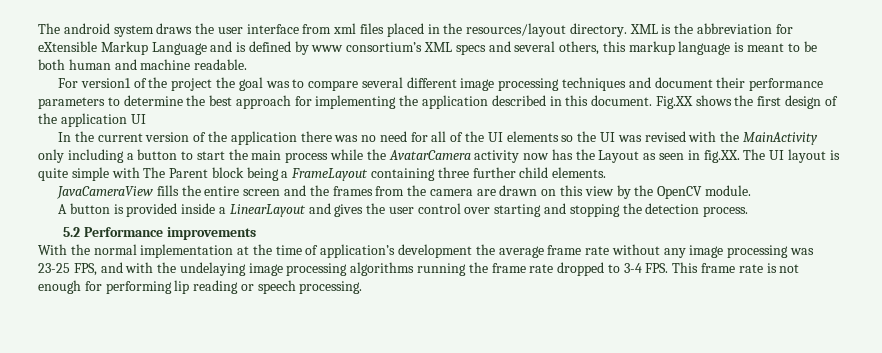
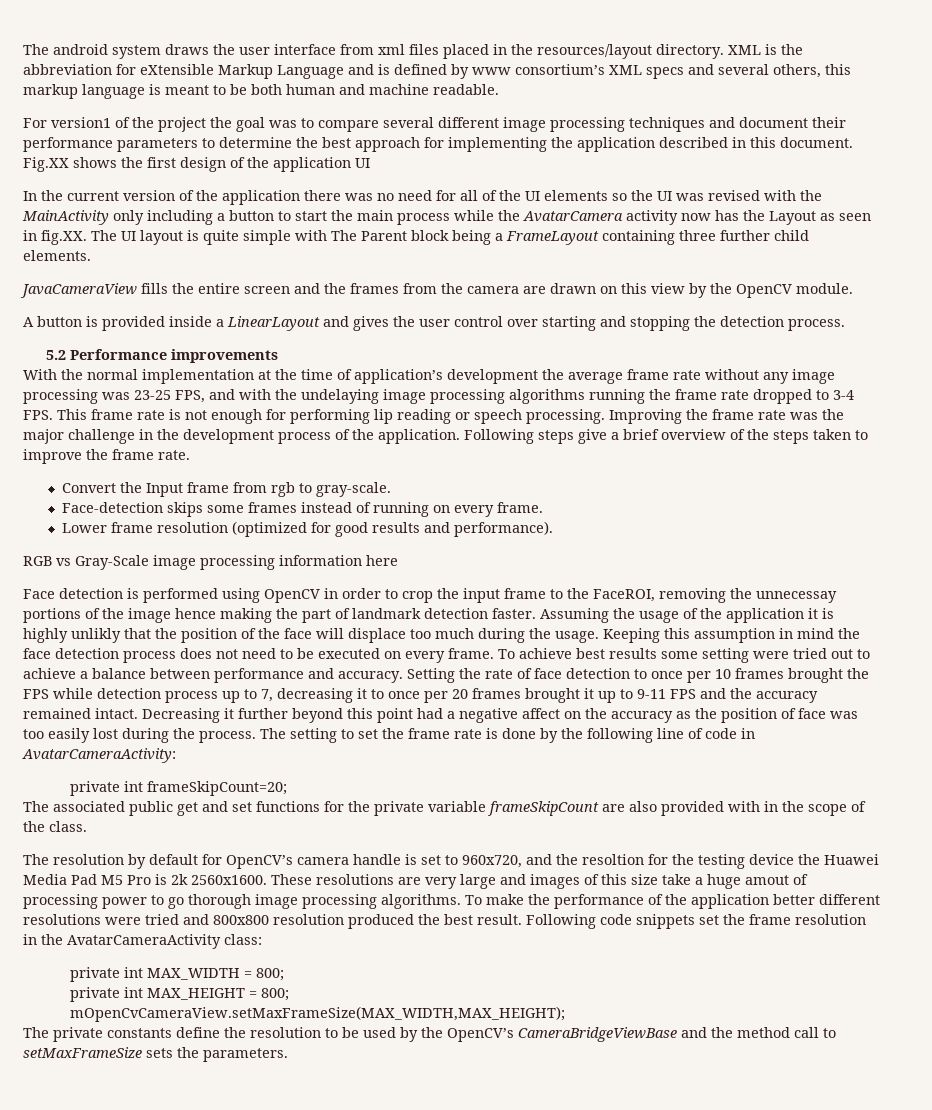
+ Improving the frame rate was the major challenge in the development process of the application. Following steps give a brief overview of the steps taken to improve the frame rate.
+ Convert the Input frame from rgb to gray-scale.
+ Face-detection skips some frames instead of running on every frame.
+ Lower frame resolution (optimized for good results and performance).
+ RGB vs Gray-Scale image processing information here
+ Face detection is performed using OpenCV in order to crop the input frame to the FaceROI, removing the unnecessay portions of the image hence making the part of landmark detection faster. Assuming the usage of the application it is highly unlikly that the position of the face will displace too much during the usage. Keeping this assumption in mind the face detection process does not need to be executed on every frame. To achieve best results some setting were tried out to achieve a balance between performance and accuracy. Setting the rate of face detection to once per 10 frames brought the FPS while detection process up to 7, decreasing it to once per 20 frames brought it up to 9-11 FPS and the accuracy remained intact. Decreasing it further beyond this point had a negative affect on the accuracy as the position of face was too easily lost during the process. The setting to set the frame rate is done by the following line of code in AvatarCameraActivity:
+ private int frameSkipCount=20;
+ The associated public get and set functions for the private variable frameSkipCount are also provided with in the scope of the class.
+ The resolution by default for OpenCV’s camera handle is set to 960x720, and the resoltion for the testing device the Huawei Media Pad M5 Pro is 2k 2560x1600. These resolutions are very large and images of this size take a huge amout of processing power to go thorough image processing algorithms. To make the performance of the application better different resolutions were tried and 800x800 resolution produced the best result. Following code snippets set the frame resolution in the AvatarCameraActivity class:
+ private int MAX_WIDTH = 800;
+ private int MAX_HEIGHT = 800;
+ mOpenCvCameraView.setMaxFrameSize(MAX_WIDTH,MAX_HEIGHT);
+ The private constants define the resolution to be used by the OpenCV’s CameraBridgeViewBase and the method call to setMaxFrameSize sets the parameters.

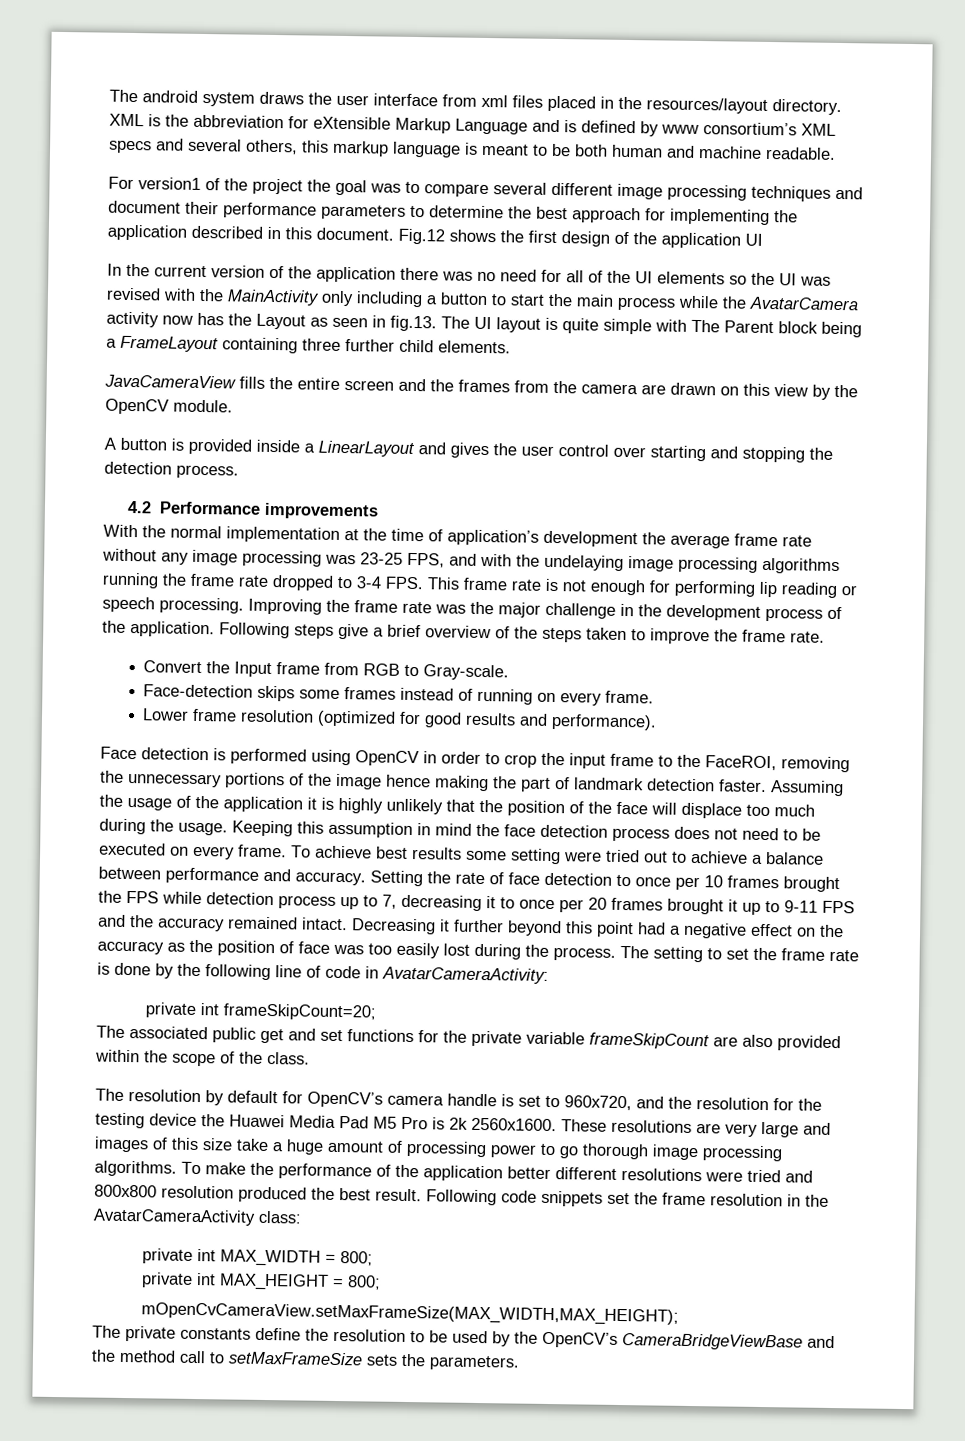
- Fig.XX shows the first design of the application UI
+ Fig.12 shows the first design of the application UI
- In the current version of the application there was no need for all of the UI elements so the UI was revised with the MainActivity only including a button to start the main process while the AvatarCamera activity now has the Layout as seen in fig.XX. The UI layout is quite simple with The Parent block being a FrameLayout containing three further child elements.
+ In the current version of the application there was no need for all of the UI elements so the UI was revised with the MainActivity only including a button to start the main process while the AvatarCamera activity now has the Layout as seen in fig.13. The UI layout is quite simple with The Parent block being a FrameLayout containing three further child elements.
- 5.2 Performance improvements
+ 4.2 Performance improvements
- Convert the Input frame from rgb to gray-scale.
+ Convert the Input frame from RGB to Gray-scale.
- RGB vs Gray-Scale image processing information here
- Face detection is performed using OpenCV in order to crop the input frame to the FaceROI, removing the unnecessay portions of the image hence making the part of landmark detection faster.
+ Face detection is performed using OpenCV in order to crop the input frame to the FaceROI, removing the unnecessary portions of the image hence making the part of landmark detection faster.
- Assuming the usage of the application it is highly unlikly that the position of the face will displace too much during the usage.
+ Assuming the usage of the application it is highly unlikely that the position of the face will displace too much during the usage.
- Decreasing it further beyond this point had a negative affect on the accuracy as the position of face was too easily lost during the process.
+ Decreasing it further beyond this point had a negative effect on the accuracy as the position of face was too easily lost during the process.
- The associated public get and set functions for the private variable frameSkipCount are also provided with in the scope of the class.
+ The associated public get and set functions for the private variable frameSkipCount are also provided within the scope of the class.
- The resolution by default for OpenCV’s camera handle is set to 960x720, and the resoltion for the testing device the Huawei Media Pad M5 Pro is 2k 2560x1600.
+ The resolution by default for OpenCV’s camera handle is set to 960x720, and the resolution for the testing device the Huawei Media Pad M5 Pro is 2k 2560x1600.
- These resolutions are very large and images of this size take a huge amout of processing power to go thorough image processing algorithms.
+ These resolutions are very large and images of this size take a huge amount of processing power to go thorough image processing algorithms.

